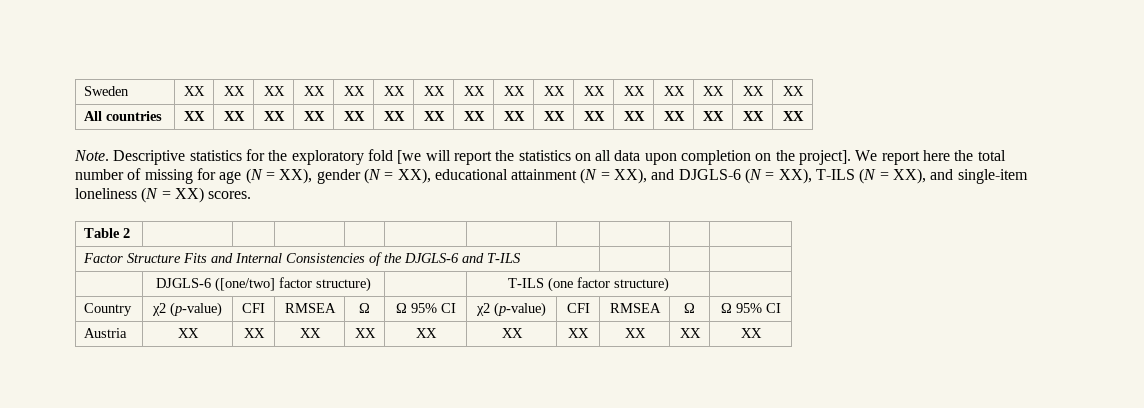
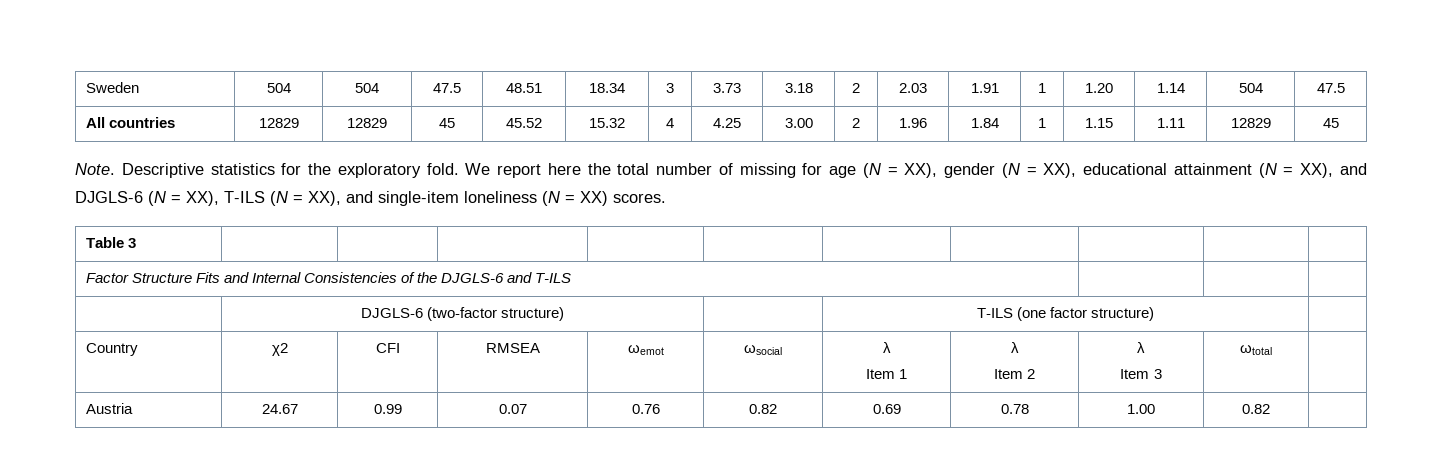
- Sweden | XX | XX | XX | XX | XX | XX | XX | XX | XX | XX | XX | XX | XX | XX | XX | XX
- All countries | XX | XX | XX | XX | XX | XX | XX | XX | XX | XX | XX | XX | XX | XX | XX | XX
+ Sweden | 504 | 504 | 47.5 | 48.51 | 18.34 | 3 | 3.73 | 3.18 | 2 | 2.03 | 1.91 | 1 | 1.20 | 1.14 | 504 | 47.5
+ All countries | 12829 | 12829 | 45 | 45.52 | 15.32 | 4 | 4.25 | 3.00 | 2 | 1.96 | 1.84 | 1 | 1.15 | 1.11 | 12829 | 45
- Descriptive statistics for the exploratory fold [we will report the statistics on all data upon completion on the project].
+ Descriptive statistics for the exploratory fold.
- Table 2 | | | | | | | | | |
+ Table 3 | | | | | | | | | |
- | DJGLS-6 ([one/two] factor structure) | | T-ILS (one factor structure) |
+ | DJGLS-6 (two-factor structure) | | T-ILS (one factor structure) |
- Country | χ2 (p-value) | CFI | RMSEA | Ω | Ω 95% CI | χ2 (p-value) | CFI | RMSEA | Ω | Ω 95% CI
- Austria | XX | XX | XX | XX | XX | XX | XX | XX | XX | XX
+ Country | χ2 | CFI | RMSEA | ωemot | ωsocial | λ
+ Item 1 | λ
+ Item 2 | λ
+ Item 3 | ωtotal |
+ Austria | 24.67 | 0.99 | 0.07 | 0.76 | 0.82 | 0.69 | 0.78 | 1.00 | 0.82 |

